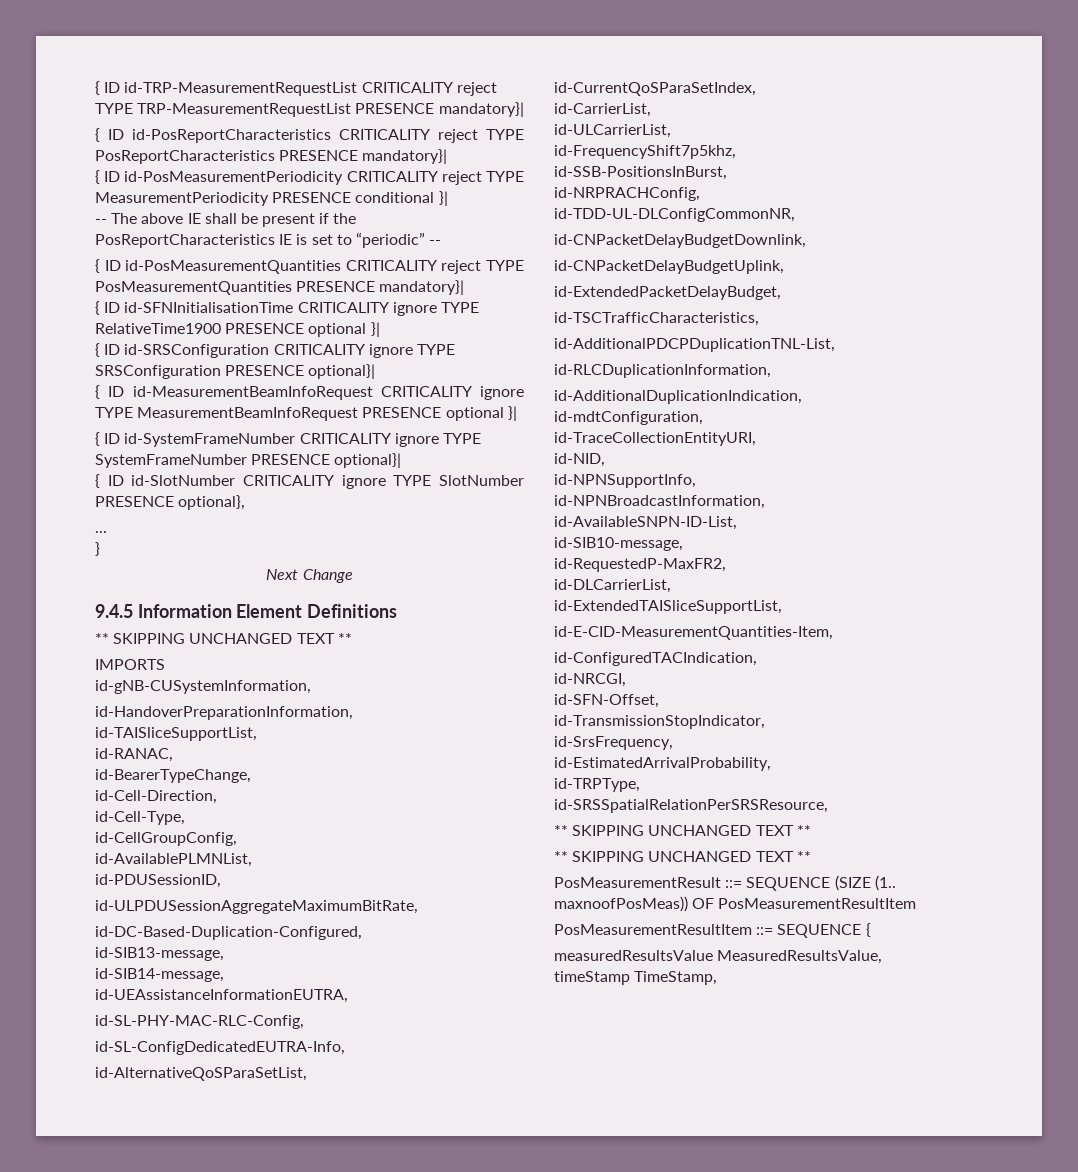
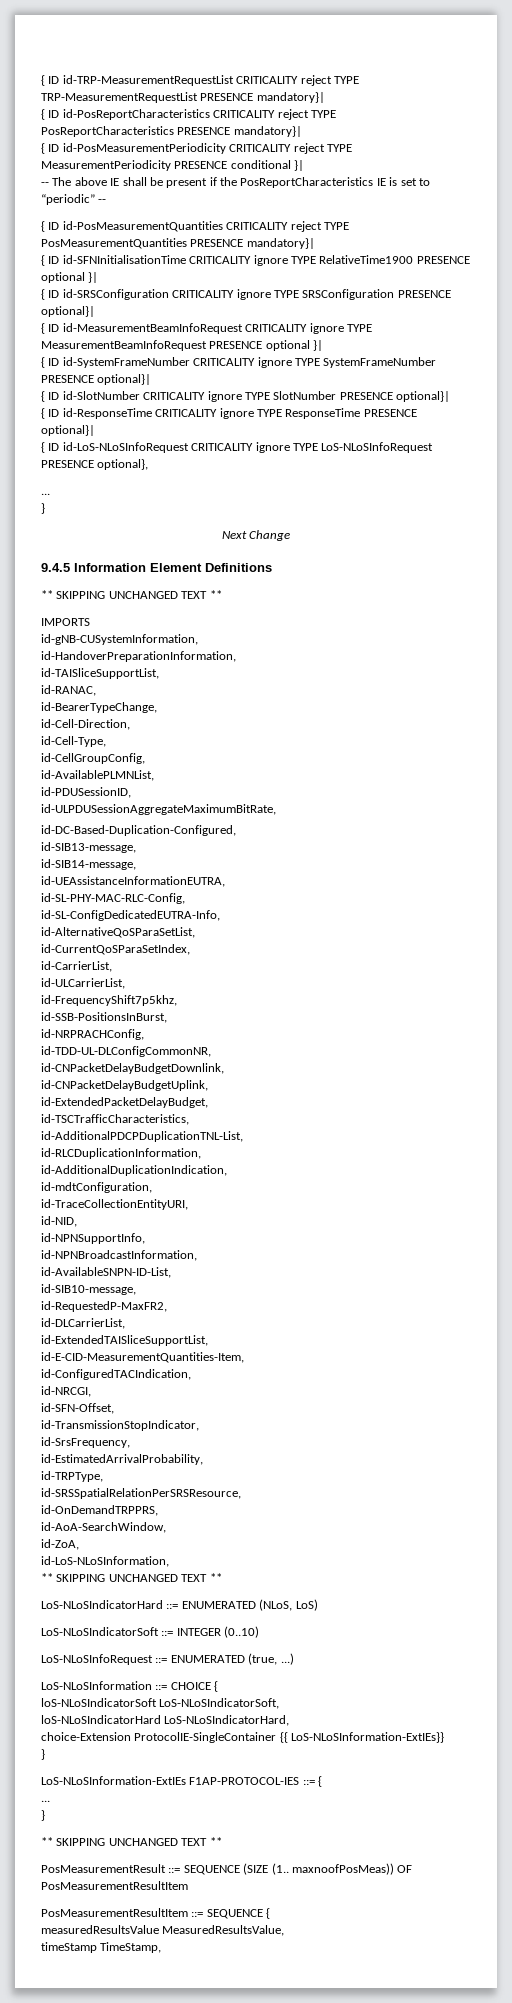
- { ID id-SlotNumber CRITICALITY ignore TYPE SlotNumber PRESENCE optional},
+ { ID id-SlotNumber CRITICALITY ignore TYPE SlotNumber PRESENCE optional}|
+ { ID id-ResponseTime CRITICALITY ignore TYPE ResponseTime PRESENCE optional}|
+ { ID id-LoS-NLoSInfoRequest CRITICALITY ignore TYPE LoS-NLoSInfoRequest PRESENCE optional},
  id-SRSSpatialRelationPerSRSResource,
+ id-OnDemandTRPPRS,
+ id-AoA-SearchWindow,
+ id-ZoA,
+ id-LoS-NLoSInformation,
  ** SKIPPING UNCHANGED TEXT **
+ LoS-NLoSIndicatorHard ::= ENUMERATED (NLoS, LoS)
+ LoS-NLoSIndicatorSoft ::= INTEGER (0..10)
+ LoS-NLoSInfoRequest ::= ENUMERATED (true, ...)
+ LoS-NLoSInformation ::= CHOICE {
+ loS-NLoSIndicatorSoft LoS-NLoSIndicatorSoft,
+ loS-NLoSIndicatorHard LoS-NLoSIndicatorHard,
+ choice-Extension ProtocolIE-SingleContainer {{ LoS-NLoSInformation-ExtIEs}}
+ }
+ LoS-NLoSInformation-ExtIEs F1AP-PROTOCOL-IES ::= {
+ ...
+ }

